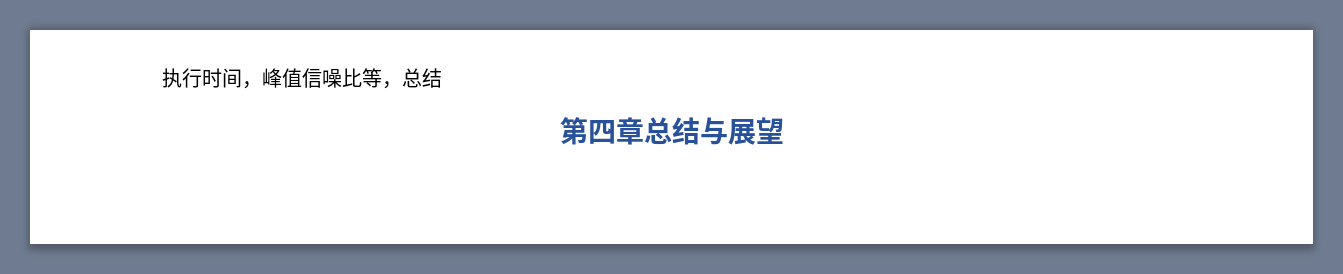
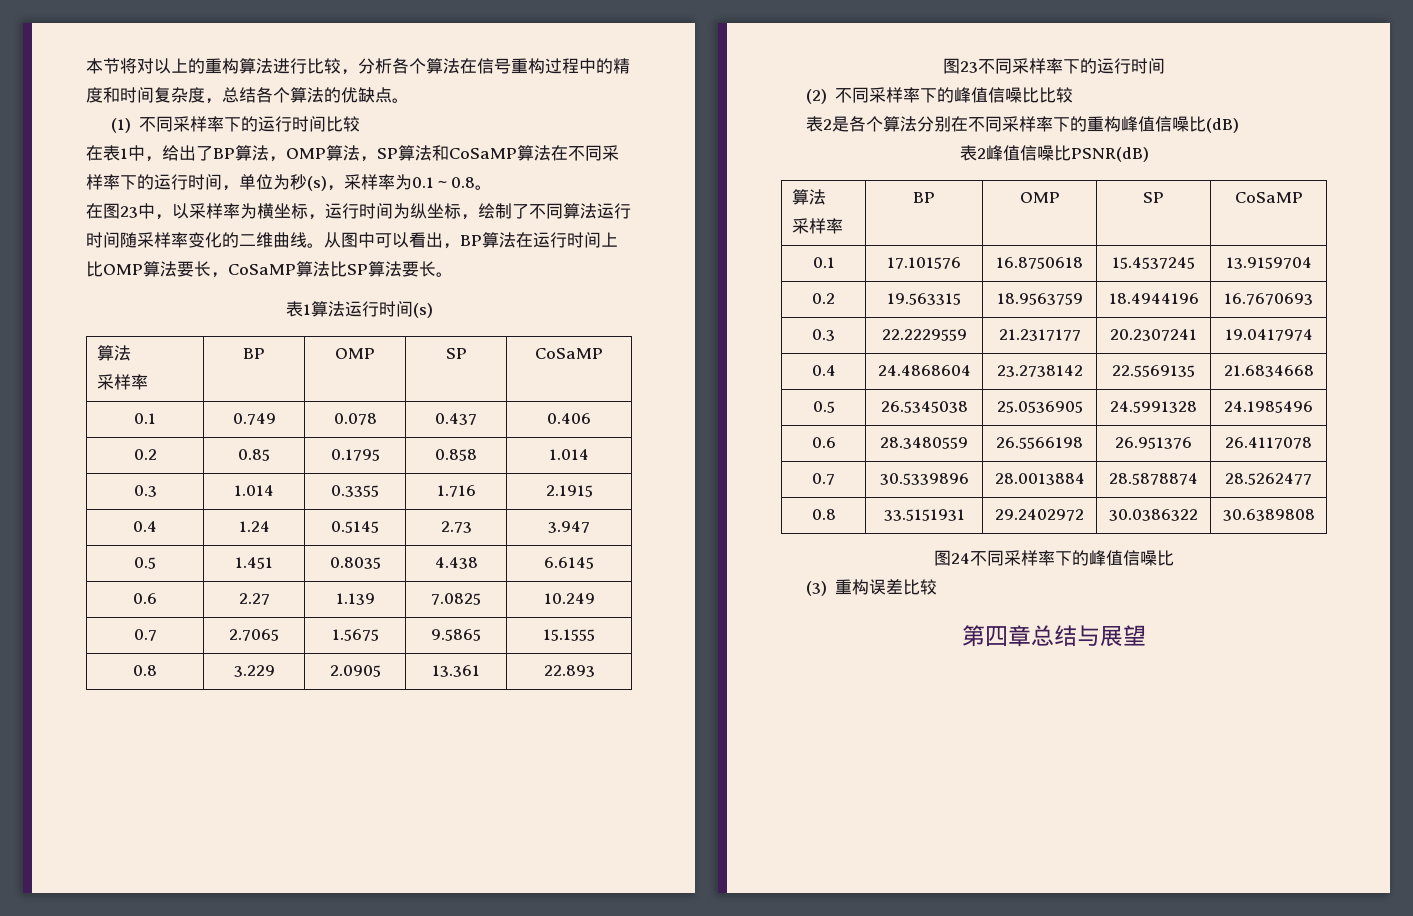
- 执行时间，峰值信噪比等，总结
+ 本节将对以上的重构算法进行比较，分析各个算法在信号重构过程中的精度和时间复杂度，总结各个算法的优缺点。
+ (1)不同采样率下的运行时间比较
+ 在表1中，给出了BP算法，OMP算法，SP算法和CoSaMP算法在不同采样率下的运行时间，单位为秒(s)，采样率为0.1～0.8。
+ 在图23中，以采样率为横坐标，运行时间为纵坐标，绘制了不同算法运行时间随采样率变化的二维曲线。从图中可以看出，BP算法在运行时间上比OMP算法要长，CoSaMP算法比SP算法要长。
+ 表1算法运行时间(s)
+ 算法
+ 采样率 | BP | OMP | SP | CoSaMP
+ 0.1 | 0.749 | 0.078 | 0.437 | 0.406
+ 0.2 | 0.85 | 0.1795 | 0.858 | 1.014
+ 0.3 | 1.014 | 0.3355 | 1.716 | 2.1915
+ 0.4 | 1.24 | 0.5145 | 2.73 | 3.947
+ 0.5 | 1.451 | 0.8035 | 4.438 | 6.6145
+ 0.6 | 2.27 | 1.139 | 7.0825 | 10.249
+ 0.7 | 2.7065 | 1.5675 | 9.5865 | 15.1555
+ 0.8 | 3.229 | 2.0905 | 13.361 | 22.893
+ 图23不同采样率下的运行时间
+ (2)不同采样率下的峰值信噪比比较
+ 表2是各个算法分别在不同采样率下的重构峰值信噪比(dB)
+ 表2峰值信噪比PSNR(dB)
+ 算法
+ 采样率 | BP | OMP | SP | CoSaMP
+ 0.1 | 17.101576 | 16.8750618 | 15.4537245 | 13.9159704
+ 0.2 | 19.563315 | 18.9563759 | 18.4944196 | 16.7670693
+ 0.3 | 22.2229559 | 21.2317177 | 20.2307241 | 19.0417974
+ 0.4 | 24.4868604 | 23.2738142 | 22.5569135 | 21.6834668
+ 0.5 | 26.5345038 | 25.0536905 | 24.5991328 | 24.1985496
+ 0.6 | 28.3480559 | 26.5566198 | 26.951376 | 26.4117078
+ 0.7 | 30.5339896 | 28.0013884 | 28.5878874 | 28.5262477
+ 0.8 | 33.5151931 | 29.2402972 | 30.0386322 | 30.6389808
+ 图24不同采样率下的峰值信噪比
+ (3)重构误差比较

